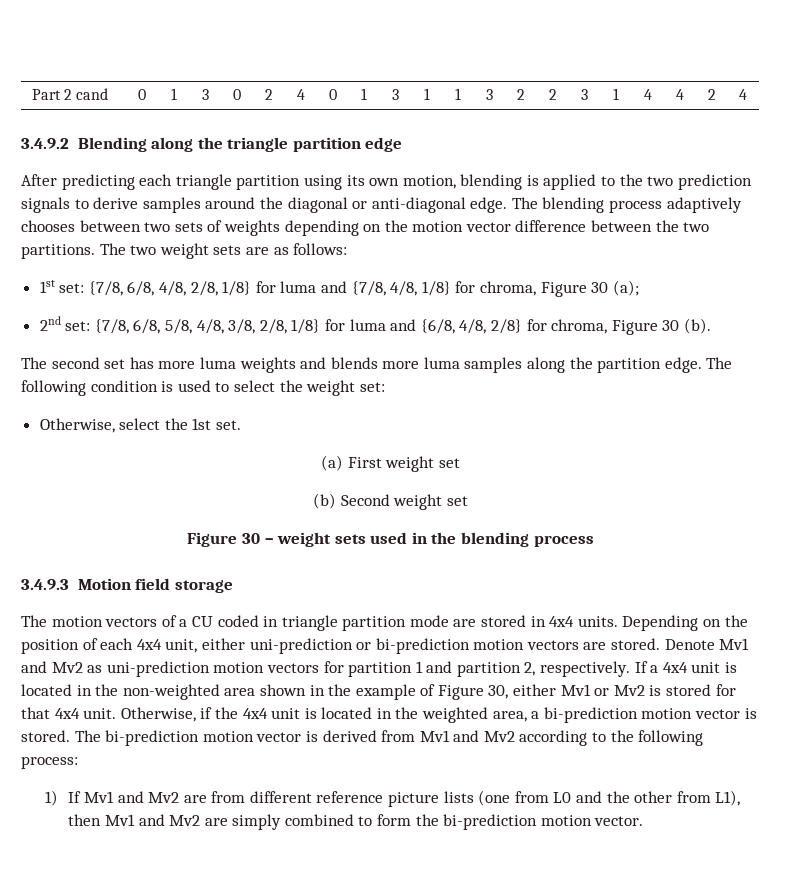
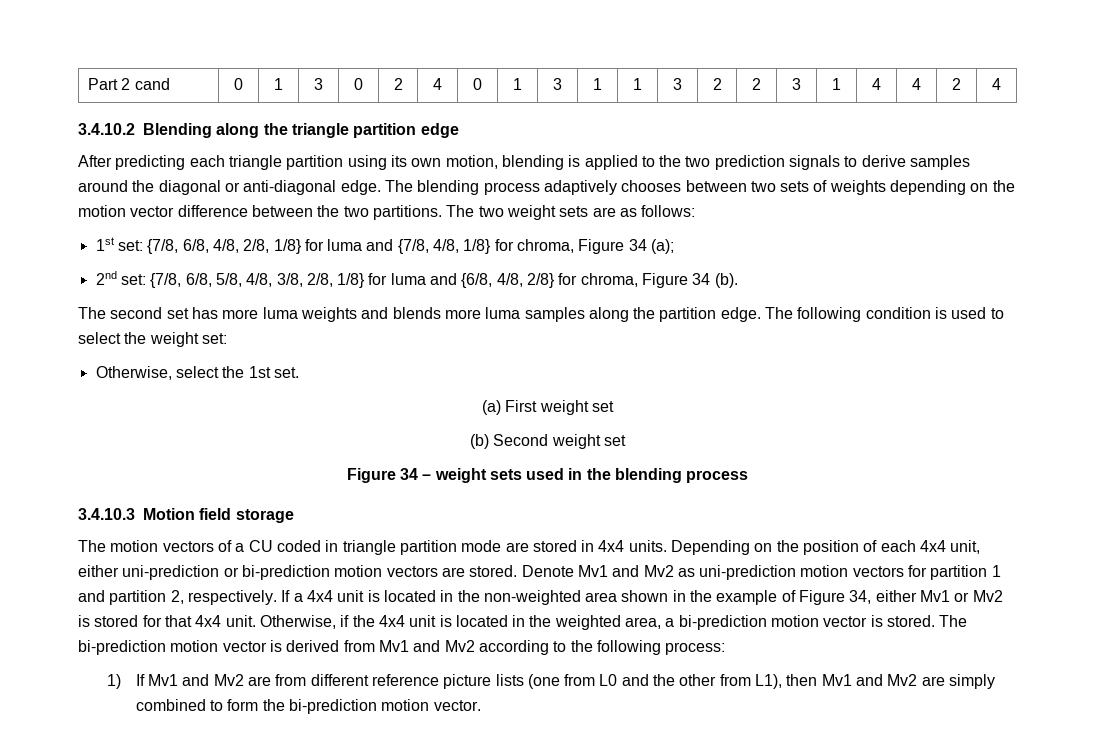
- 3.4.9.2 Blending along the triangle partition edge
+ 3.4.10.2 Blending along the triangle partition edge
- 1st set: {7/8, 6/8, 4/8, 2/8, 1/8} for luma and {7/8, 4/8, 1/8} for chroma, Figure 30 (a);
+ 1st set: {7/8, 6/8, 4/8, 2/8, 1/8} for luma and {7/8, 4/8, 1/8} for chroma, Figure 34 (a);
- 2nd set: {7/8, 6/8, 5/8, 4/8, 3/8, 2/8, 1/8} for luma and {6/8, 4/8, 2/8} for chroma, Figure 30 (b).
+ 2nd set: {7/8, 6/8, 5/8, 4/8, 3/8, 2/8, 1/8} for luma and {6/8, 4/8, 2/8} for chroma, Figure 34 (b).
- Figure 30 – weight sets used in the blending process
+ Figure 34 – weight sets used in the blending process
- 3.4.9.3 Motion field storage
+ 3.4.10.3 Motion field storage
- If a 4x4 unit is located in the non-weighted area shown in the example of Figure 30, either Mv1 or Mv2 is stored for that 4x4 unit.
+ If a 4x4 unit is located in the non-weighted area shown in the example of Figure 34, either Mv1 or Mv2 is stored for that 4x4 unit.

